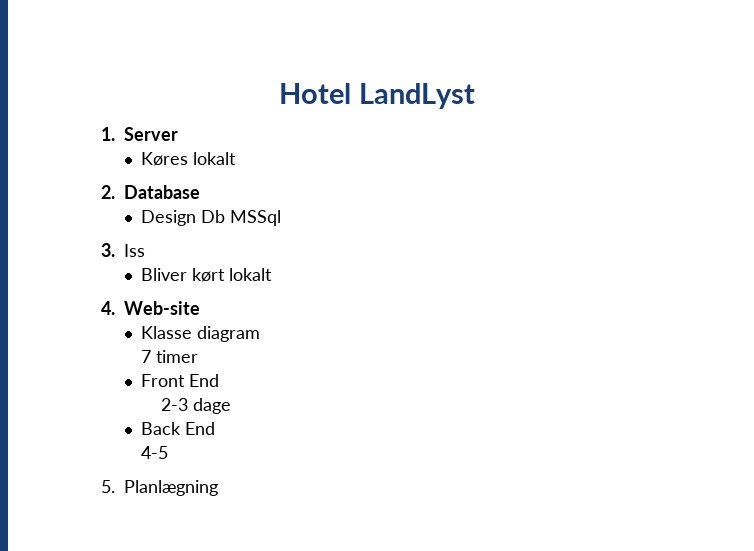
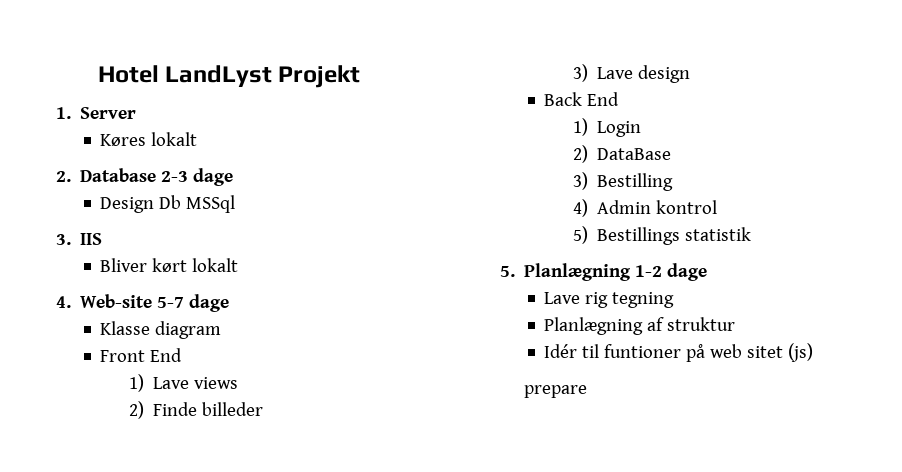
- Hotel LandLyst
+ Hotel LandLyst Projekt
- 2. Database
+ 2. Database 2-3 dage
- 3. Iss
+ 3. IIS
- 4. Web-site
+ 4. Web-site 5-7 dage
- 7 timer
- 2-3 dage
+ 1) Lave views
+ 2) Finde billeder
+ 3) Lave design
  Back End
- 4-5
- 5. Planlægning
+ 1) Login
+ 2) DataBase
+ 3) Bestilling
+ 4) Admin kontrol
+ 5) Bestillings statistik
+ 5. Planlægning 1-2 dage
+ Lave rig tegning
+ Planlægning af struktur
+ Idér til funtioner på web sitet (js)
+ prepare

